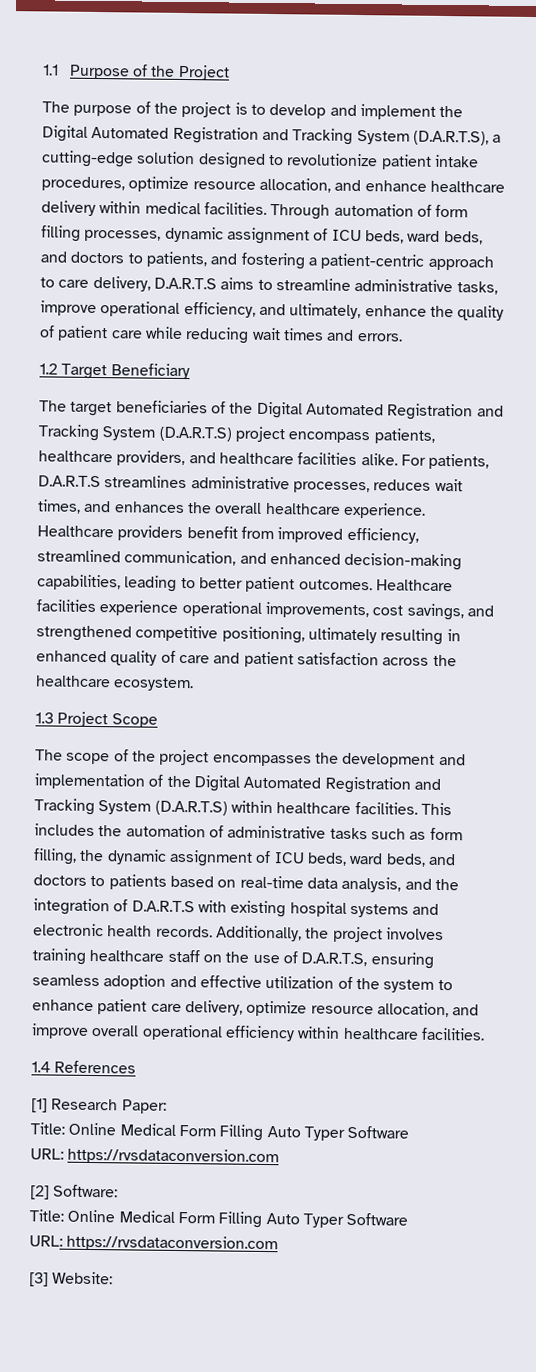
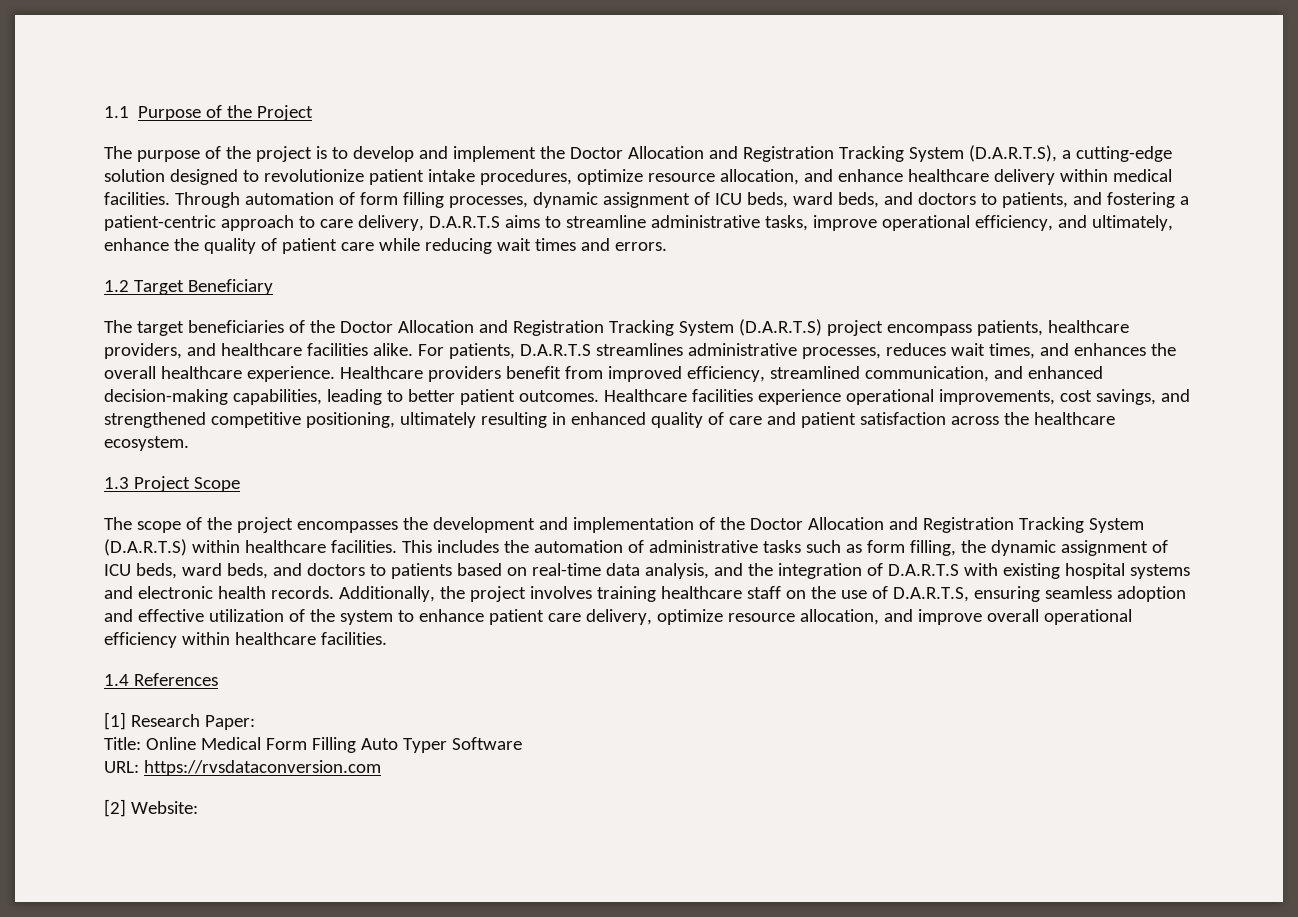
- The purpose of the project is to develop and implement the Digital Automated Registration and Tracking System (D.A.R.T.S), a cutting-edge solution designed to revolutionize patient intake procedures, optimize resource allocation, and enhance healthcare delivery within medical facilities.
+ The purpose of the project is to develop and implement the Doctor Allocation and Registration Tracking System (D.A.R.T.S), a cutting-edge solution designed to revolutionize patient intake procedures, optimize resource allocation, and enhance healthcare delivery within medical facilities.
- The target beneficiaries of the Digital Automated Registration and Tracking System (D.A.R.T.S) project encompass patients, healthcare providers, and healthcare facilities alike.
+ The target beneficiaries of the Doctor Allocation and Registration Tracking System (D.A.R.T.S) project encompass patients, healthcare providers, and healthcare facilities alike.
- The scope of the project encompasses the development and implementation of the Digital Automated Registration and Tracking System (D.A.R.T.S) within healthcare facilities.
+ The scope of the project encompasses the development and implementation of the Doctor Allocation and Registration Tracking System (D.A.R.T.S) within healthcare facilities.
- [2] Software:
- Title: Online Medical Form Filling Auto Typer Software
- URL: https://rvsdataconversion.com
- [3] Website:
+ [2] Website:

